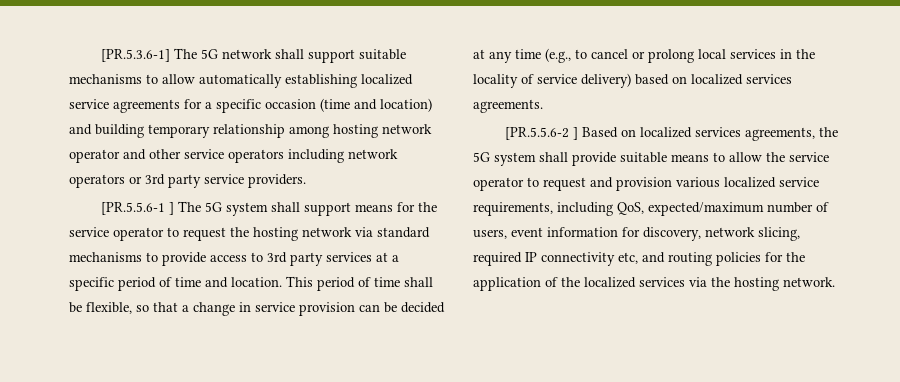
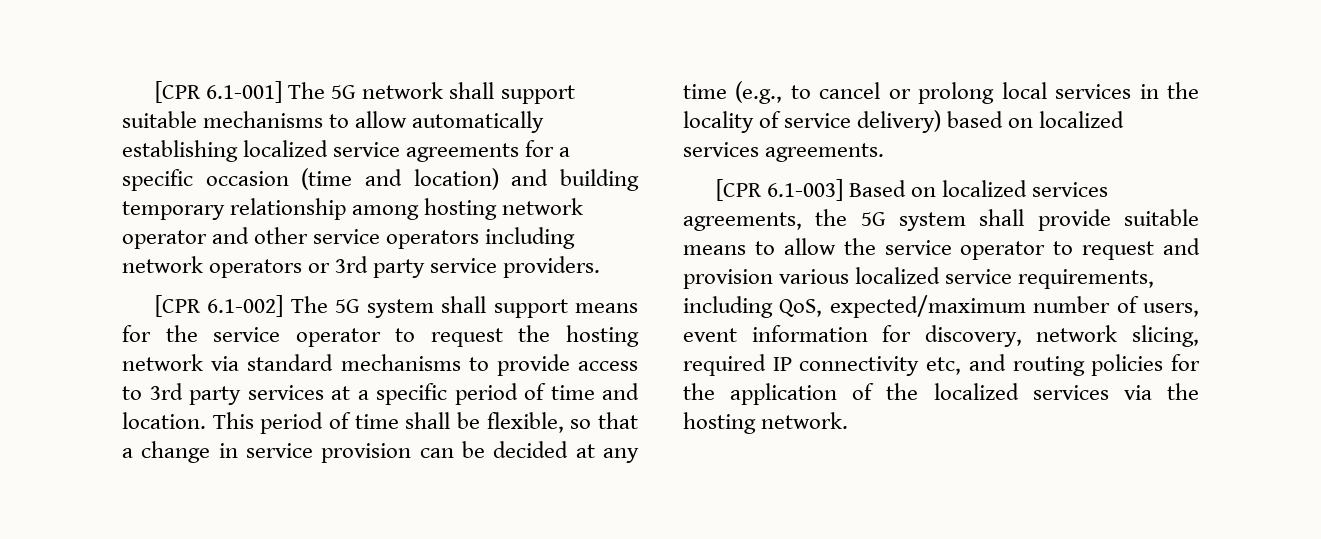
- [PR.5.3.6-1] The 5G network shall support suitable mechanisms to allow automatically establishing localized service agreements for a specific occasion (time and location) and building temporary relationship among hosting network operator and other service operators including network operators or 3rd party service providers.
+ [CPR 6.1-001] The 5G network shall support suitable mechanisms to allow automatically establishing localized service agreements for a specific occasion (time and location) and building temporary relationship among hosting network operator and other service operators including network operators or 3rd party service providers.
- [PR.5.5.6-1 ] The 5G system shall support means for the service operator to request the hosting network via standard mechanisms to provide access to 3rd party services at a specific period of time and location.
+ [CPR 6.1-002] The 5G system shall support means for the service operator to request the hosting network via standard mechanisms to provide access to 3rd party services at a specific period of time and location.
- [PR.5.5.6-2 ] Based on localized services agreements, the 5G system shall provide suitable means to allow the service operator to request and provision various localized service requirements, including QoS, expected/maximum number of users, event information for discovery, network slicing, required IP connectivity etc, and routing policies for the application of the localized services via the hosting network.
+ [CPR 6.1-003] Based on localized services agreements, the 5G system shall provide suitable means to allow the service operator to request and provision various localized service requirements, including QoS, expected/maximum number of users, event information for discovery, network slicing, required IP connectivity etc, and routing policies for the application of the localized services via the hosting network.

